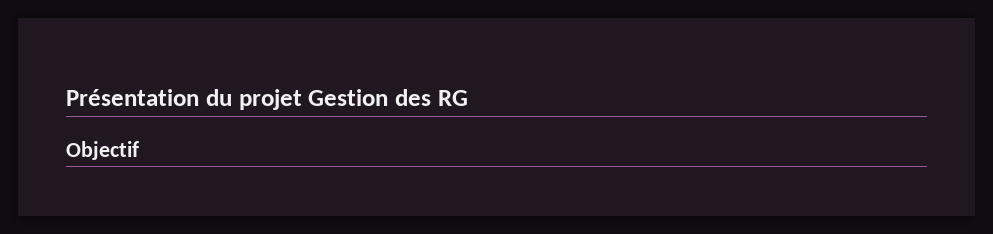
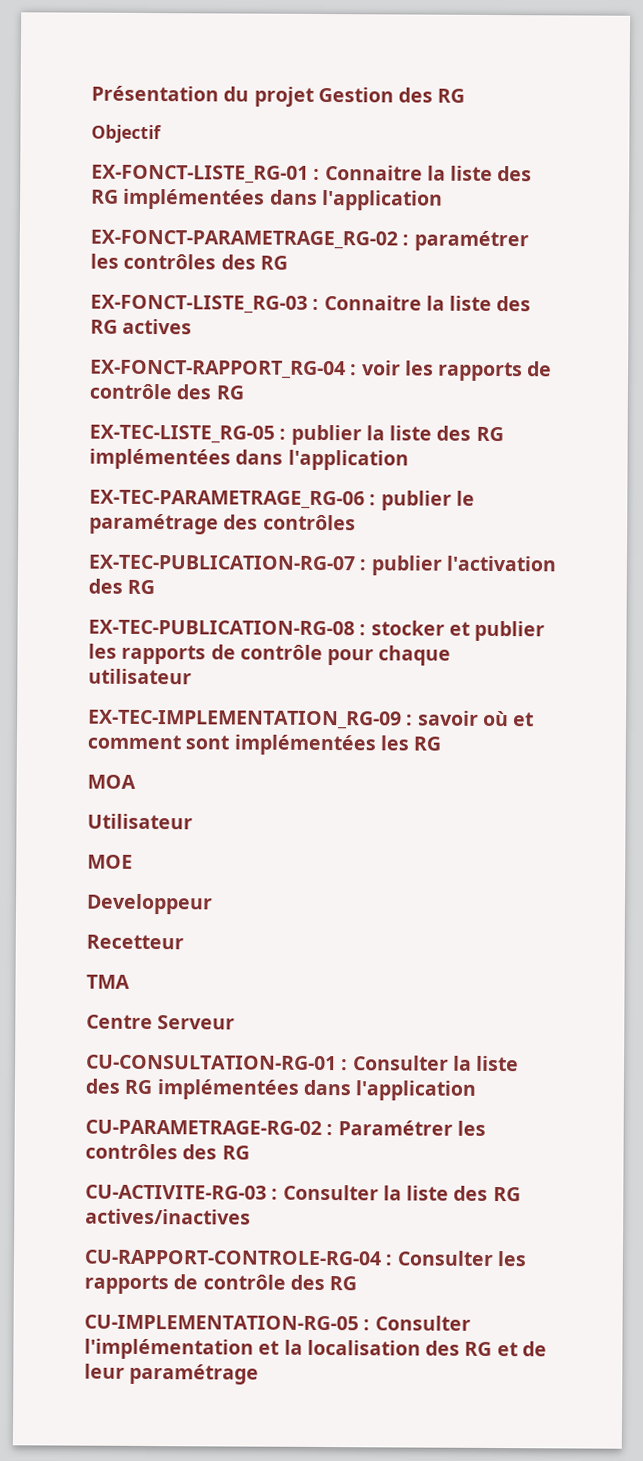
+ EX-FONCT-LISTE_RG-01 : Connaitre la liste des RG implémentées dans l'application
+ EX-FONCT-PARAMETRAGE_RG-02 : paramétrer les contrôles des RG
+ EX-FONCT-LISTE_RG-03 : Connaitre la liste des RG actives
+ EX-FONCT-RAPPORT_RG-04 : voir les rapports de contrôle des RG
+ EX-TEC-LISTE_RG-05 : publier la liste des RG implémentées dans l'application
+ EX-TEC-PARAMETRAGE_RG-06 : publier le paramétrage des contrôles
+ EX-TEC-PUBLICATION-RG-07 : publier l'activation des RG
+ EX-TEC-PUBLICATION-RG-08 : stocker et publier les rapports de contrôle pour chaque utilisateur
+ EX-TEC-IMPLEMENTATION_RG-09 : savoir où et comment sont implémentées les RG
+ MOA
+ Utilisateur
+ MOE
+ Developpeur
+ Recetteur
+ TMA
+ Centre Serveur
+ CU-CONSULTATION-RG-01 : Consulter la liste des RG implémentées dans l'application
+ CU-PARAMETRAGE-RG-02 : Paramétrer les contrôles des RG
+ CU-ACTIVITE-RG-03 : Consulter la liste des RG actives/inactives
+ CU-RAPPORT-CONTROLE-RG-04 : Consulter les rapports de contrôle des RG
+ CU-IMPLEMENTATION-RG-05 : Consulter l'implémentation et la localisation des RG et de leur paramétrage

